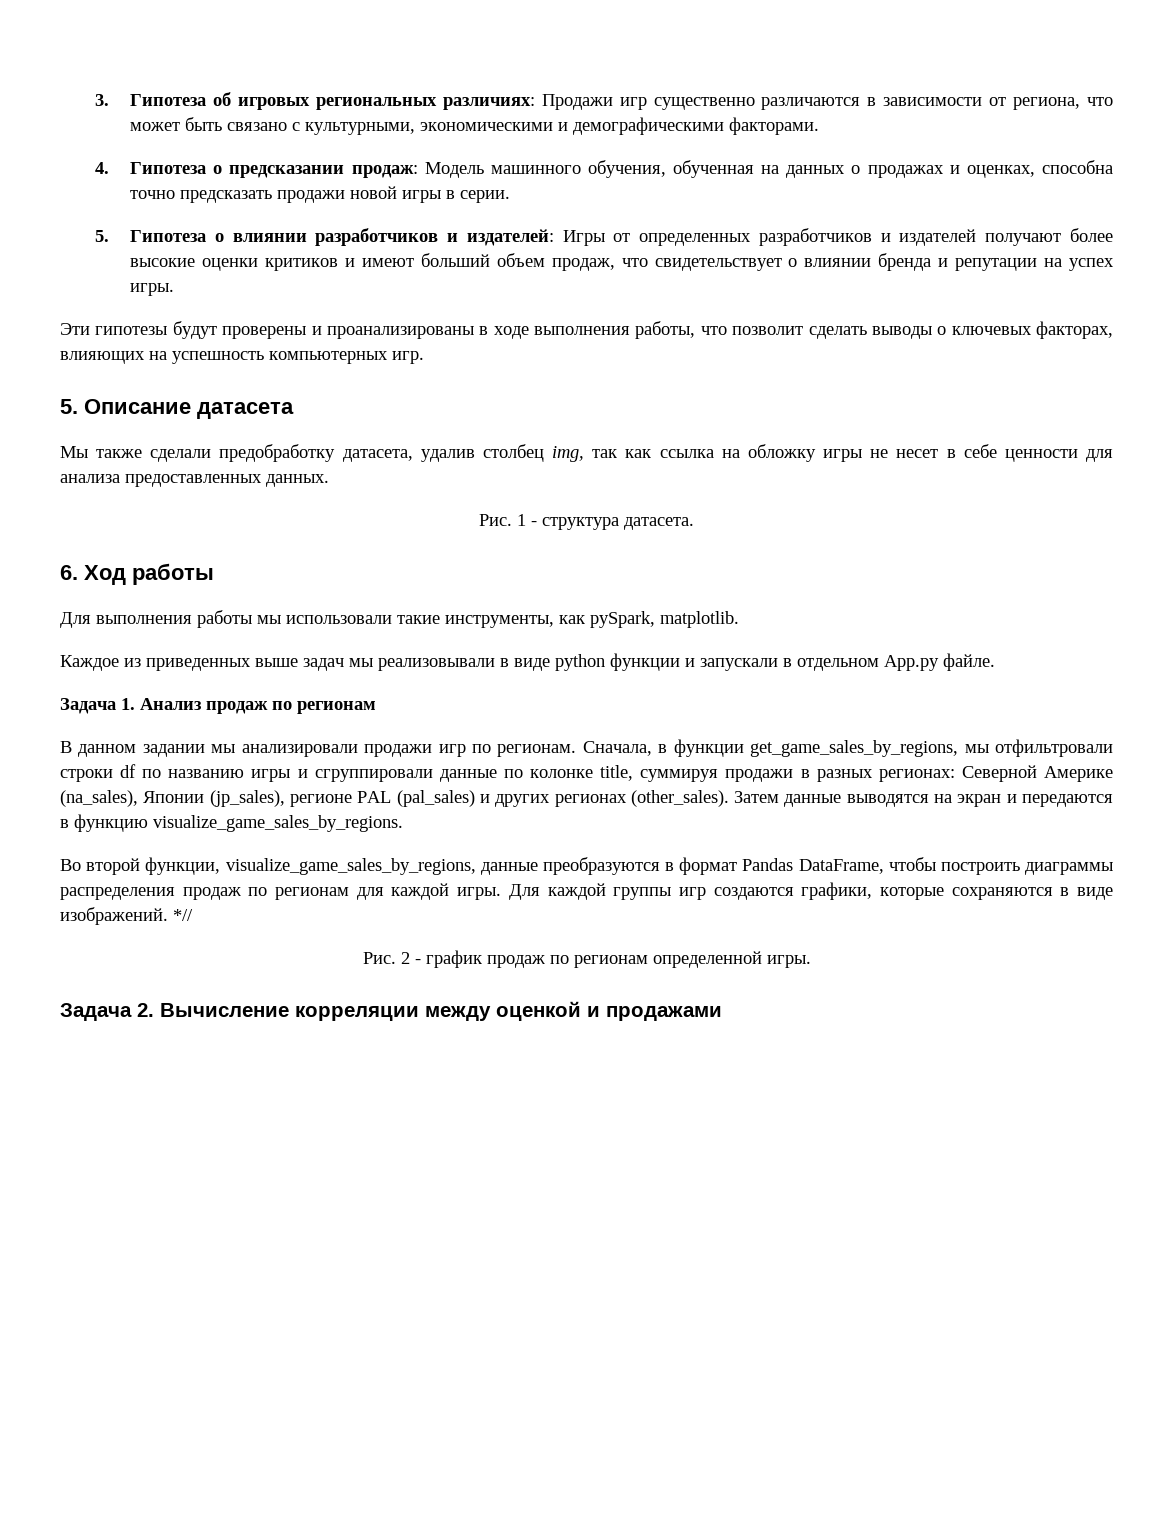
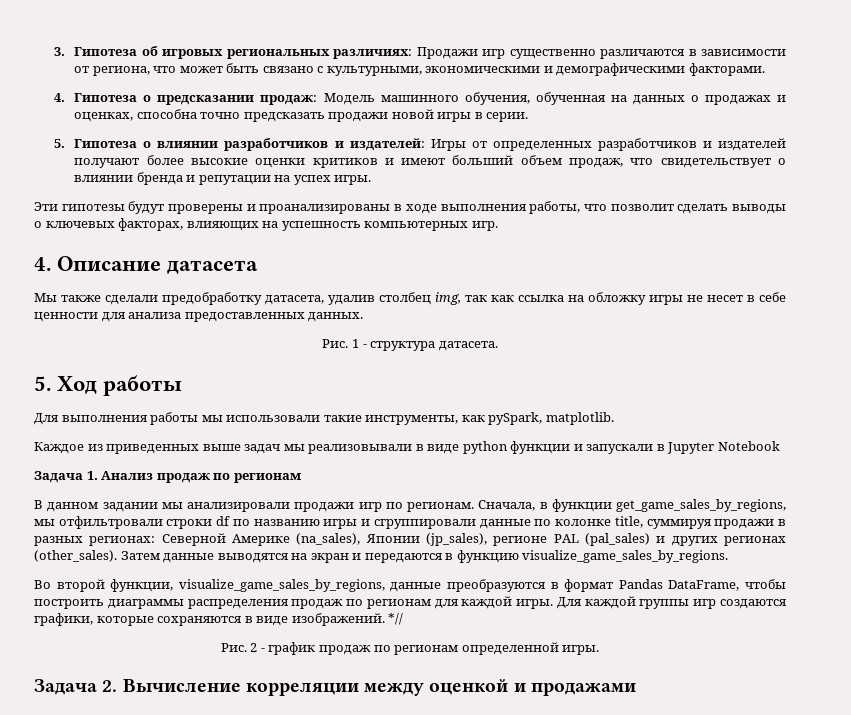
- 5. Описание датасета
+ 4. Описание датасета
- 6. Ход работы
+ 5. Ход работы
- Каждое из приведенных выше задач мы реализовывали в виде python функции и запускали в отдельном App.py файле.
+ Каждое из приведенных выше задач мы реализовывали в виде python функции и запускали в Jupyter Notebook

